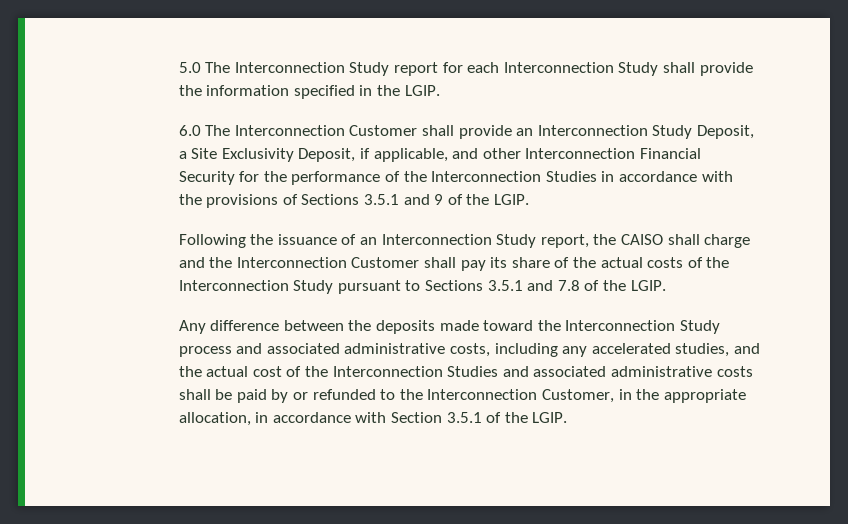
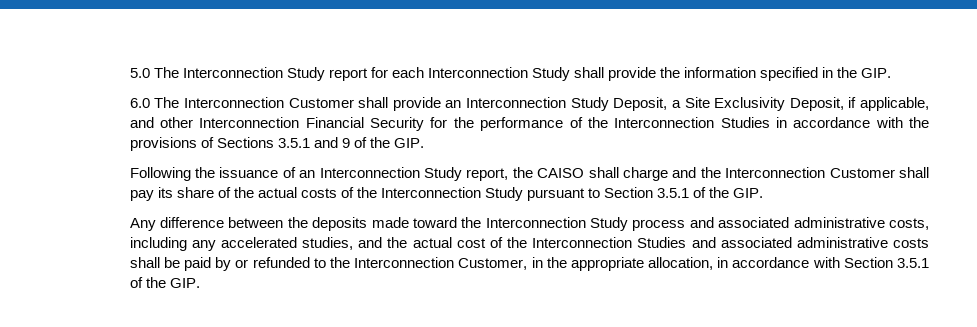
- 5.0 The Interconnection Study report for each Interconnection Study shall provide the information specified in the LGIP.
+ 5.0 The Interconnection Study report for each Interconnection Study shall provide the information specified in the GIP.
- 6.0 The Interconnection Customer shall provide an Interconnection Study Deposit, a Site Exclusivity Deposit, if applicable, and other Interconnection Financial Security for the performance of the Interconnection Studies in accordance with the provisions of Sections 3.5.1 and 9 of the LGIP.
+ 6.0 The Interconnection Customer shall provide an Interconnection Study Deposit, a Site Exclusivity Deposit, if applicable, and other Interconnection Financial Security for the performance of the Interconnection Studies in accordance with the provisions of Sections 3.5.1 and 9 of the GIP.
- Following the issuance of an Interconnection Study report, the CAISO shall charge and the Interconnection Customer shall pay its share of the actual costs of the Interconnection Study pursuant to Sections 3.5.1 and 7.8 of the LGIP.
+ Following the issuance of an Interconnection Study report, the CAISO shall charge and the Interconnection Customer shall pay its share of the actual costs of the Interconnection Study pursuant to Section 3.5.1 of the GIP.
- Any difference between the deposits made toward the Interconnection Study process and associated administrative costs, including any accelerated studies, and the actual cost of the Interconnection Studies and associated administrative costs shall be paid by or refunded to the Interconnection Customer, in the appropriate allocation, in accordance with Section 3.5.1 of the LGIP.
+ Any difference between the deposits made toward the Interconnection Study process and associated administrative costs, including any accelerated studies, and the actual cost of the Interconnection Studies and associated administrative costs shall be paid by or refunded to the Interconnection Customer, in the appropriate allocation, in accordance with Section 3.5.1 of the GIP.

